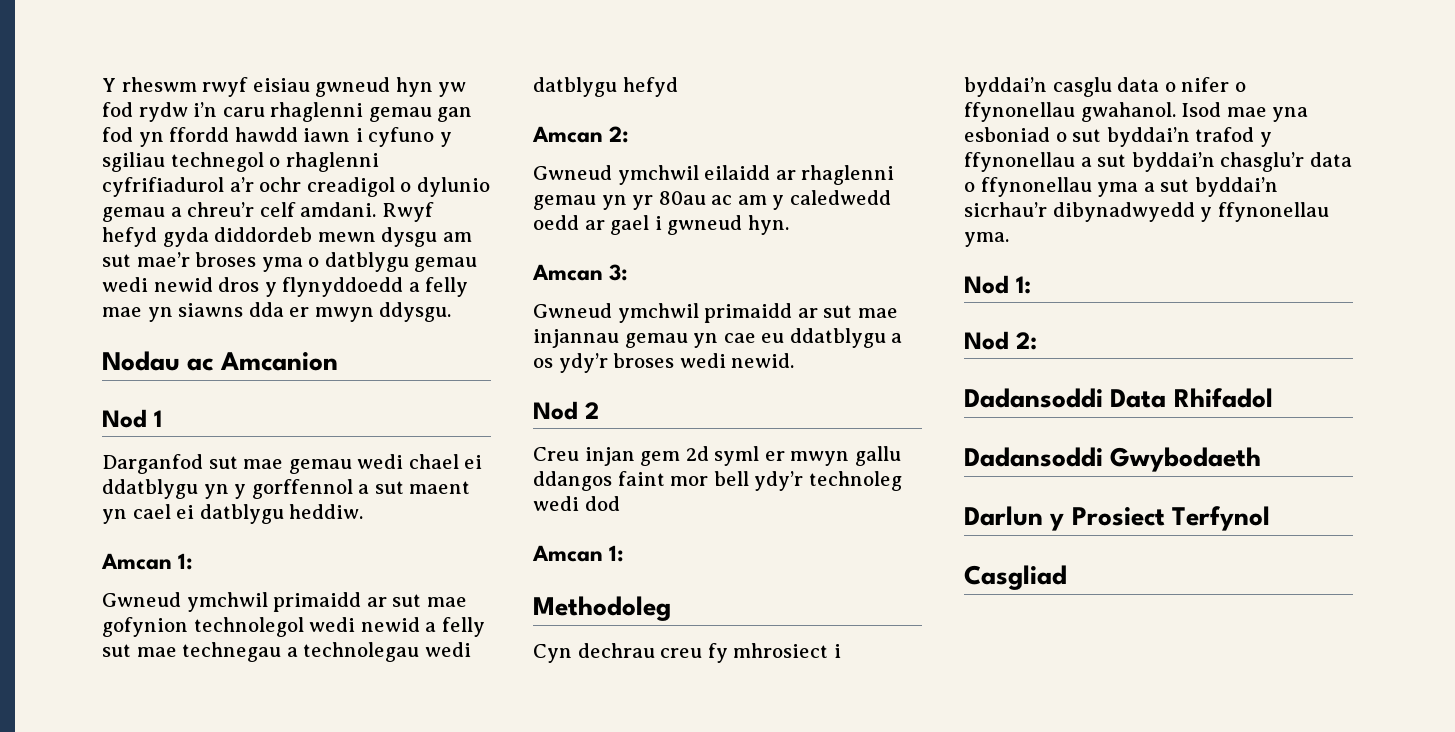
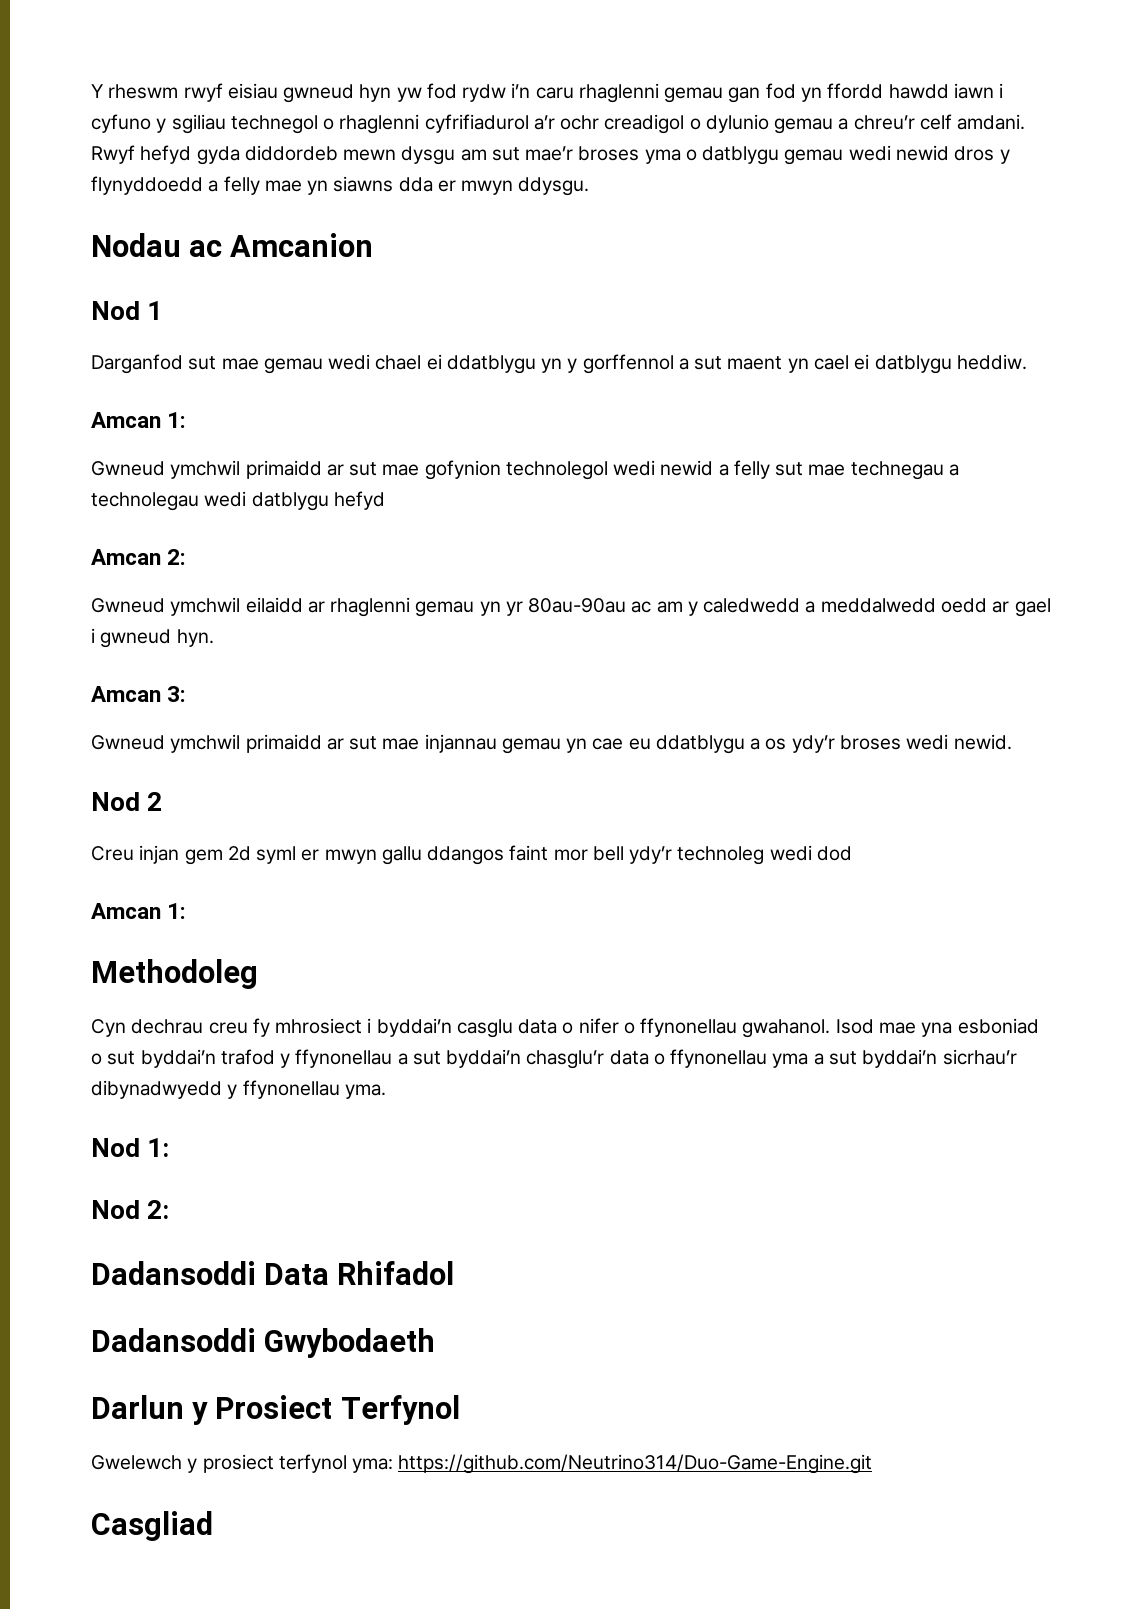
- Gwneud ymchwil eilaidd ar rhaglenni gemau yn yr 80au ac am y caledwedd oedd ar gael i gwneud hyn.
+ Gwneud ymchwil eilaidd ar rhaglenni gemau yn yr 80au-90au ac am y caledwedd a meddalwedd oedd ar gael i gwneud hyn.
+ Gwelewch y prosiect terfynol yma: https://github.com/Neutrino314/Duo-Game-Engine.git

